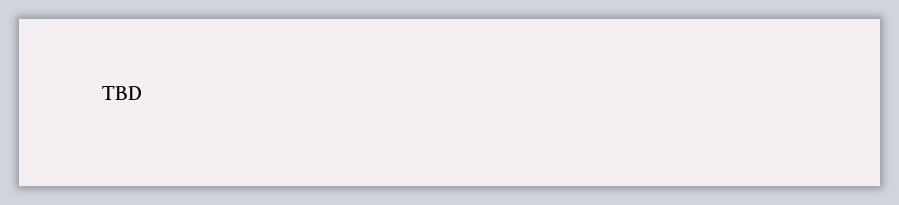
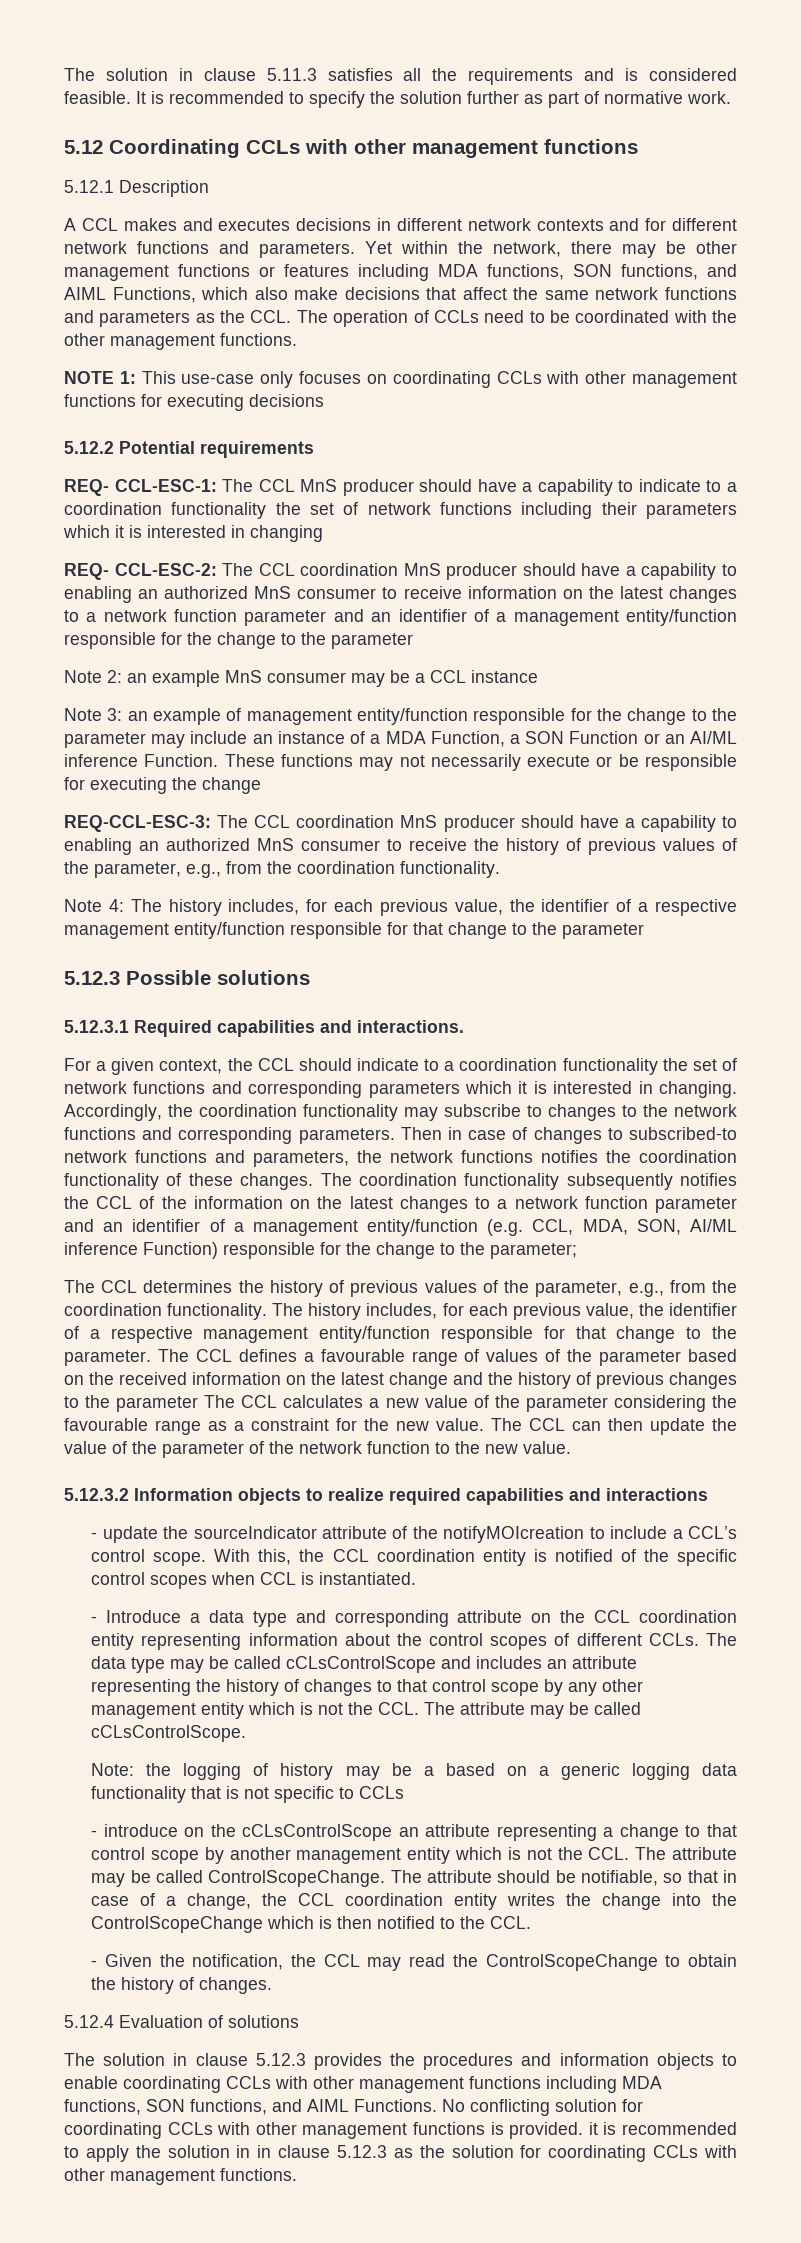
- TBD
+ The solution in clause 5.11.3 satisfies all the requirements and is considered feasible. It is recommended to specify the solution further as part of normative work.
+ 5.12 Coordinating CCLs with other management functions
+ 5.12.1 Description
+ A CCL makes and executes decisions in different network contexts and for different network functions and parameters. Yet within the network, there may be other management functions or features including MDA functions, SON functions, and AIML Functions, which also make decisions that affect the same network functions and parameters as the CCL. The operation of CCLs need to be coordinated with the other management functions.
+ NOTE 1: This use-case only focuses on coordinating CCLs with other management functions for executing decisions
+ 5.12.2 Potential requirements
+ REQ- CCL-ESC-1: The CCL MnS producer should have a capability to indicate to a coordination functionality the set of network functions including their parameters which it is interested in changing
+ REQ- CCL-ESC-2: The CCL coordination MnS producer should have a capability to enabling an authorized MnS consumer to receive information on the latest changes to a network function parameter and an identifier of a management entity/function responsible for the change to the parameter
+ Note 2: an example MnS consumer may be a CCL instance
+ Note 3: an example of management entity/function responsible for the change to the parameter may include an instance of a MDA Function, a SON Function or an AI/ML inference Function. These functions may not necessarily execute or be responsible for executing the change
+ REQ-CCL-ESC-3: The CCL coordination MnS producer should have a capability to enabling an authorized MnS consumer to receive the history of previous values of the parameter, e.g., from the coordination functionality.
+ Note 4: The history includes, for each previous value, the identifier of a respective management entity/function responsible for that change to the parameter
+ 5.12.3 Possible solutions
+ 5.12.3.1 Required capabilities and interactions.
+ For a given context, the CCL should indicate to a coordination functionality the set of network functions and corresponding parameters which it is interested in changing. Accordingly, the coordination functionality may subscribe to changes to the network functions and corresponding parameters. Then in case of changes to subscribed-to network functions and parameters, the network functions notifies the coordination functionality of these changes. The coordination functionality subsequently notifies the CCL of the information on the latest changes to a network function parameter and an identifier of a management entity/function (e.g. CCL, MDA, SON, AI/ML inference Function) responsible for the change to the parameter;
+ The CCL determines the history of previous values of the parameter, e.g., from the coordination functionality. The history includes, for each previous value, the identifier of a respective management entity/function responsible for that change to the parameter. The CCL defines a favourable range of values of the parameter based on the received information on the latest change and the history of previous changes to the parameter The CCL calculates a new value of the parameter considering the favourable range as a constraint for the new value. The CCL can then update the value of the parameter of the network function to the new value.
+ 5.12.3.2 Information objects to realize required capabilities and interactions
+ - update the sourceIndicator attribute of the notifyMOIcreation to include a CCL’s control scope. With this, the CCL coordination entity is notified of the specific control scopes when CCL is instantiated.
+ - Introduce a data type and corresponding attribute on the CCL coordination entity representing information about the control scopes of different CCLs. The data type may be called cCLsControlScope and includes an attribute representing the history of changes to that control scope by any other management entity which is not the CCL. The attribute may be called cCLsControlScope.
+ Note: the logging of history may be a based on a generic logging data functionality that is not specific to CCLs
+ - introduce on the cCLsControlScope an attribute representing a change to that control scope by another management entity which is not the CCL. The attribute may be called ControlScopeChange. The attribute should be notifiable, so that in case of a change, the CCL coordination entity writes the change into the ControlScopeChange which is then notified to the CCL.
+ - Given the notification, the CCL may read the ControlScopeChange to obtain the history of changes.
+ 5.12.4 Evaluation of solutions
+ The solution in clause 5.12.3 provides the procedures and information objects to enable coordinating CCLs with other management functions including MDA functions, SON functions, and AIML Functions. No conflicting solution for coordinating CCLs with other management functions is provided. it is recommended to apply the solution in in clause 5.12.3 as the solution for coordinating CCLs with other management functions.

